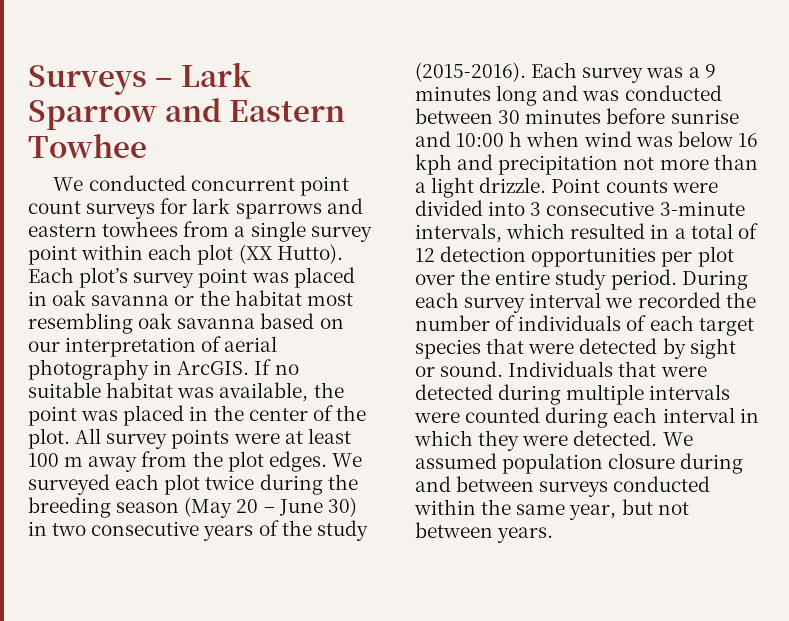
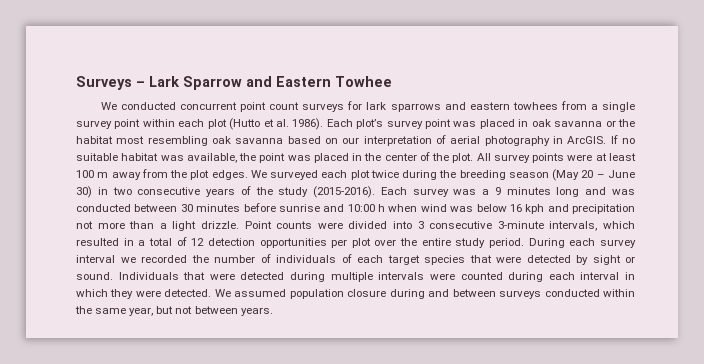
- We conducted concurrent point count surveys for lark sparrows and eastern towhees from a single survey point within each plot (XX Hutto).
+ We conducted concurrent point count surveys for lark sparrows and eastern towhees from a single survey point within each plot (Hutto et al. 1986).

